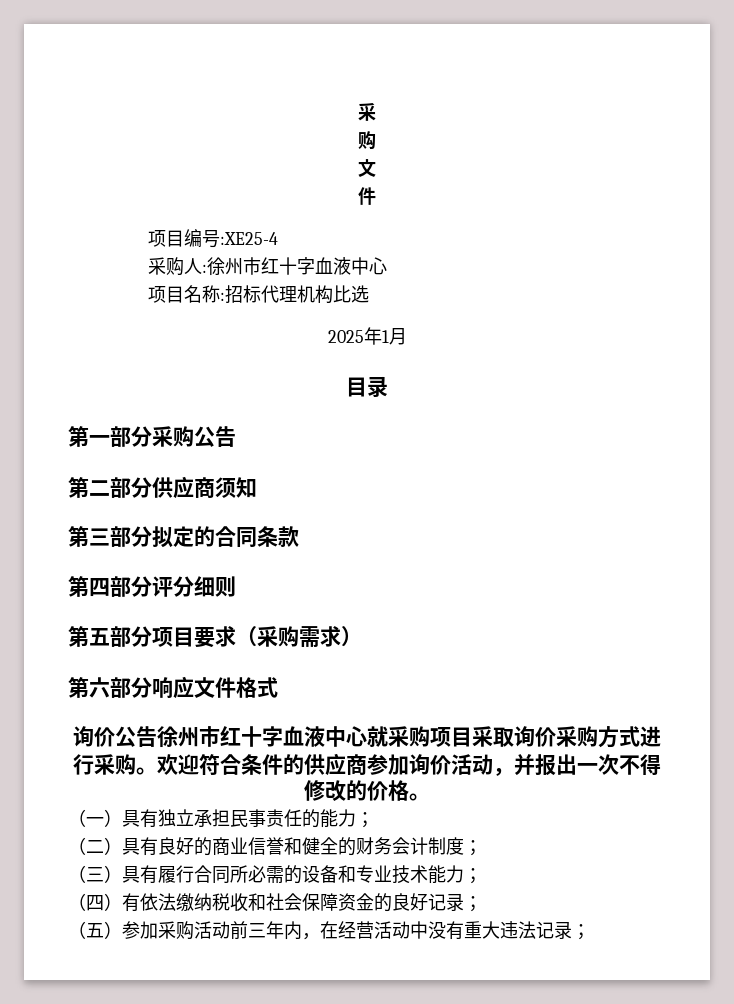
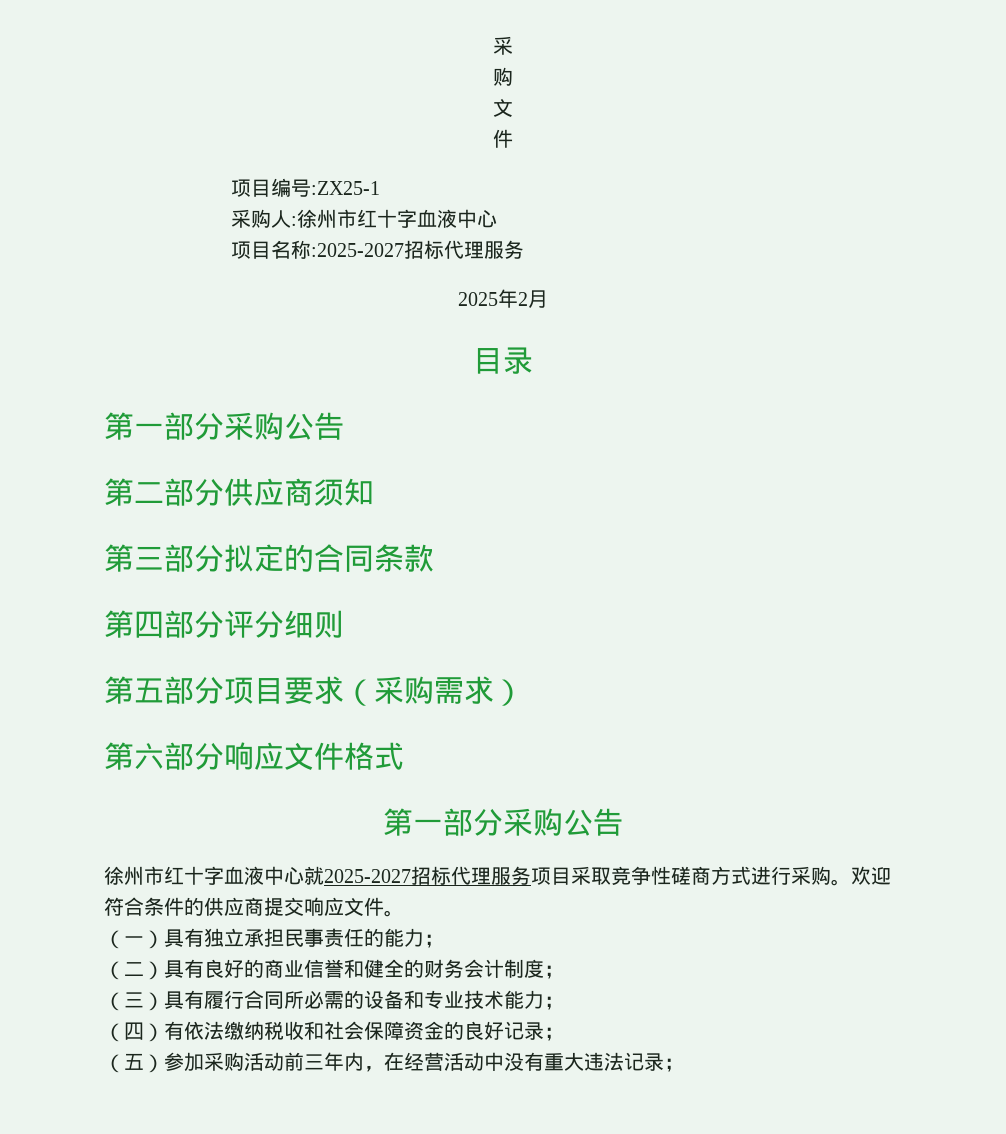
- 项目编号:XE25-4
+ 项目编号:ZX25-1
- 项目名称:招标代理机构比选
+ 项目名称:2025-2027招标代理服务
- 2025年1月
+ 2025年2月
  第六部分响应文件格式
- 询价公告徐州市红十字血液中心就采购项目采取询价采购方式进行采购。
+ 第一部分采购公告
+ 徐州市红十字血液中心就2025-2027招标代理服务项目采取竞争性磋商方式进行采购。
- 欢迎符合条件的供应商参加询价活动，并报出一次不得修改的价格。
+ 欢迎符合条件的供应商提交响应文件。

